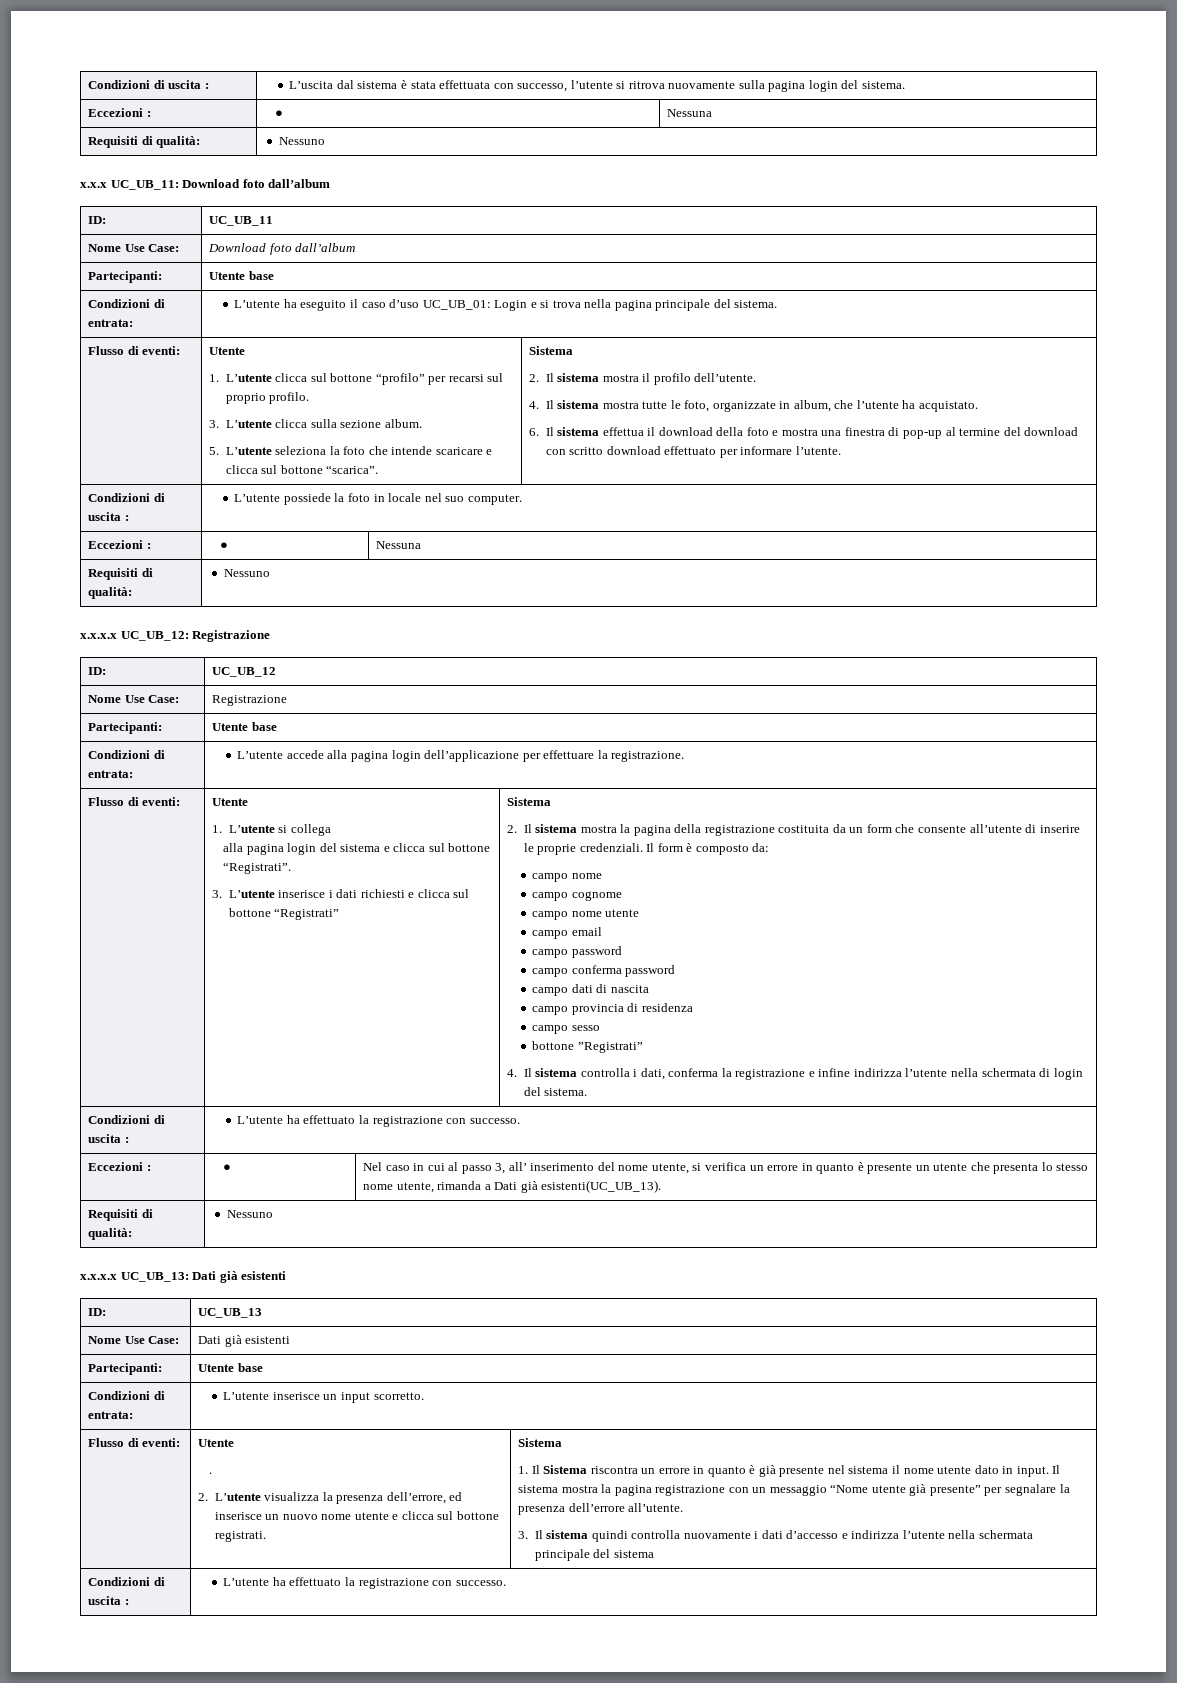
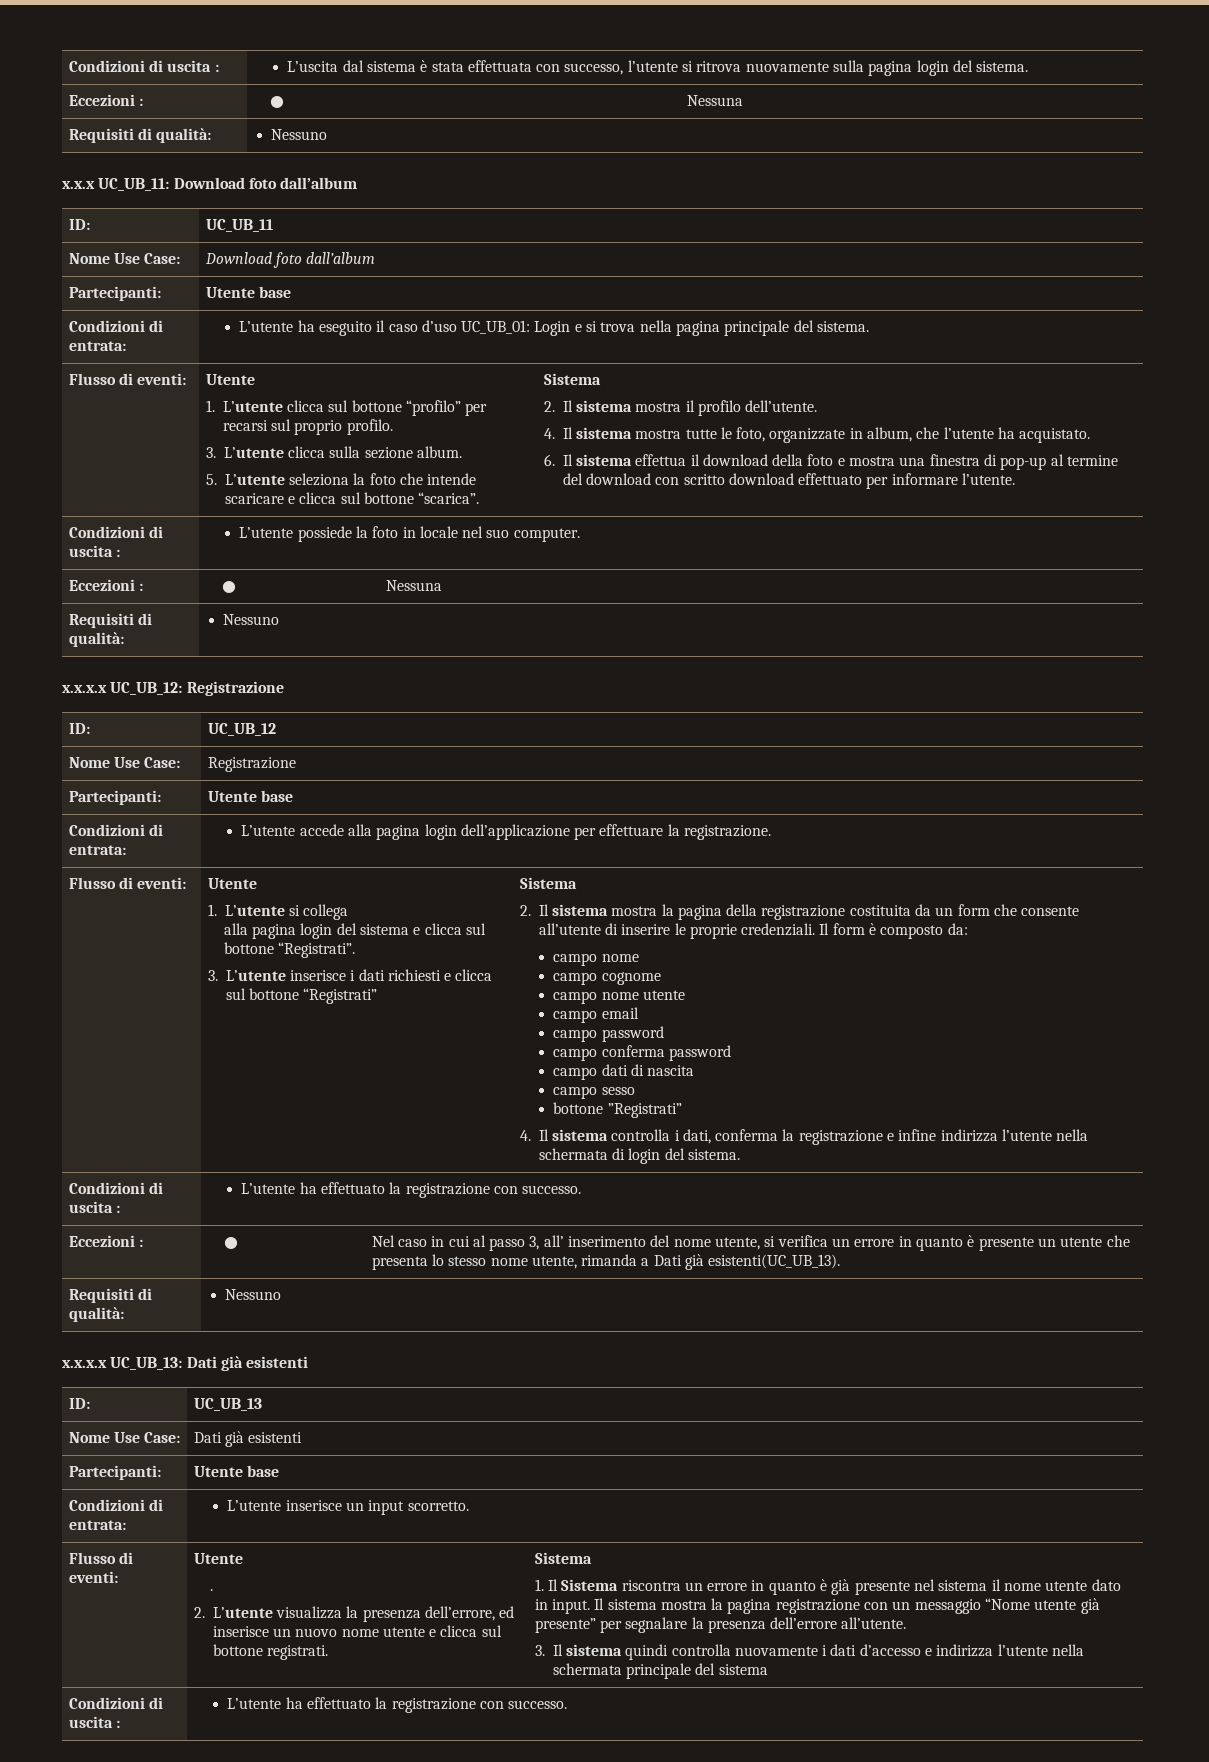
- campo provincia di residenza

